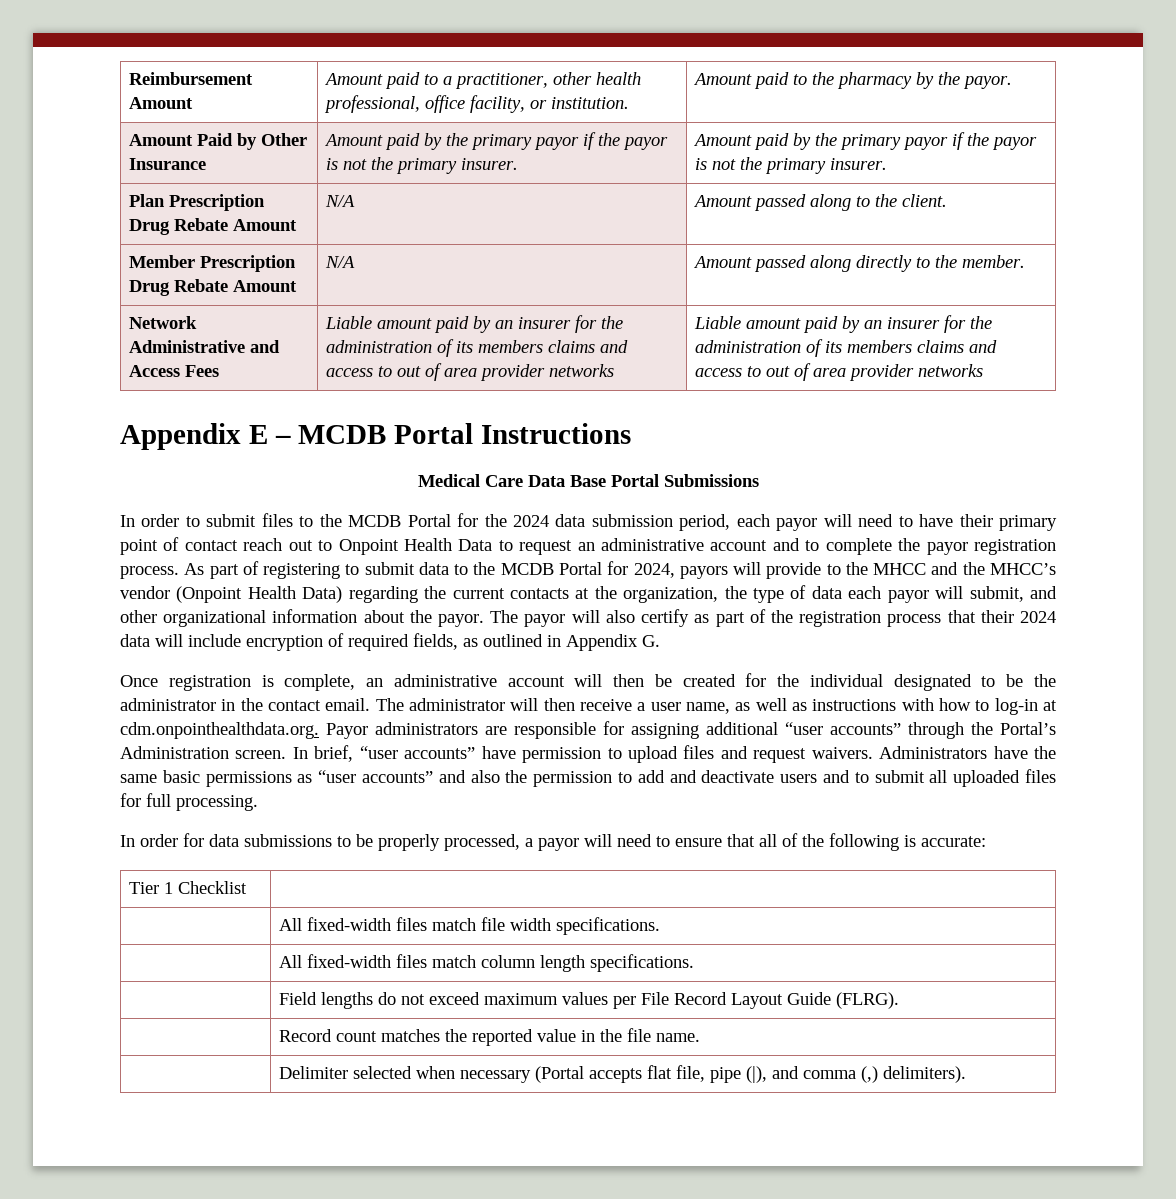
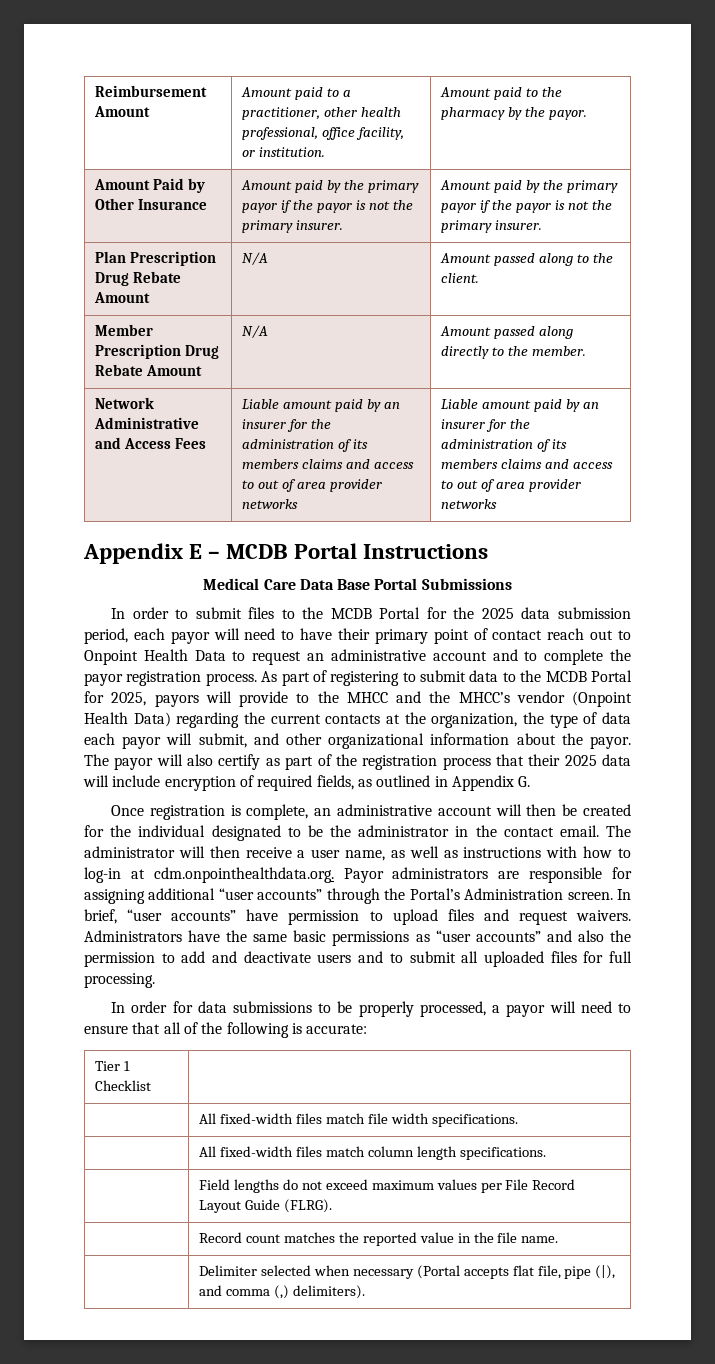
- In order to submit files to the MCDB Portal for the 2024 data submission period, each payor will need to have their primary point of contact reach out to Onpoint Health Data to request an administrative account and to complete the payor registration process.
+ In order to submit files to the MCDB Portal for the 2025 data submission period, each payor will need to have their primary point of contact reach out to Onpoint Health Data to request an administrative account and to complete the payor registration process.
- As part of registering to submit data to the MCDB Portal for 2024, payors will provide to the MHCC and the MHCC’s vendor (Onpoint Health Data) regarding the current contacts at the organization, the type of data each payor will submit, and other organizational information about the payor.
+ As part of registering to submit data to the MCDB Portal for 2025, payors will provide to the MHCC and the MHCC’s vendor (Onpoint Health Data) regarding the current contacts at the organization, the type of data each payor will submit, and other organizational information about the payor.
- The payor will also certify as part of the registration process that their 2024 data will include encryption of required fields, as outlined in Appendix G.
+ The payor will also certify as part of the registration process that their 2025 data will include encryption of required fields, as outlined in Appendix G.

